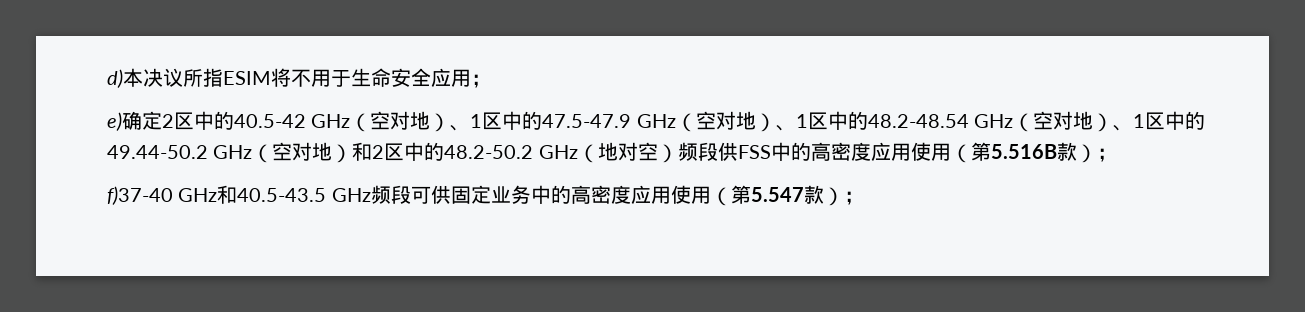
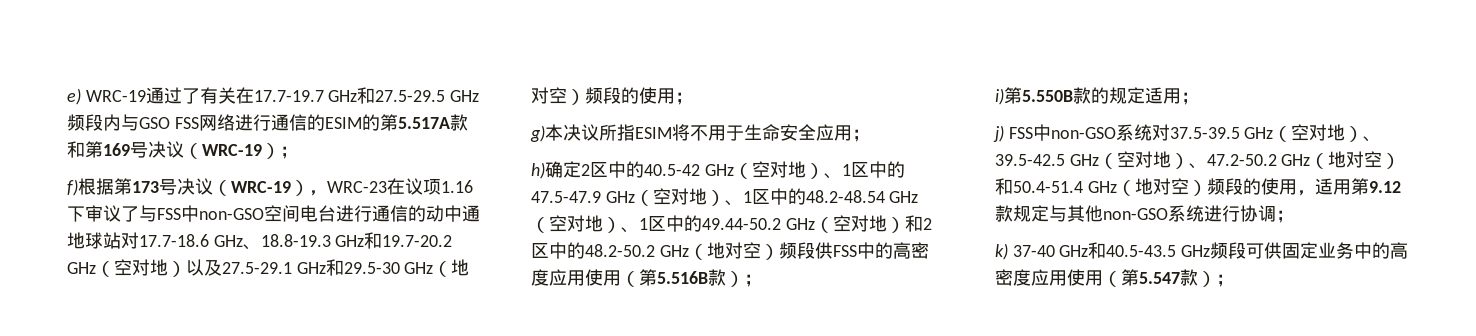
- d)本决议所指ESIM将不用于生命安全应用；
+ e) WRC-19通过了有关在17.7-19.7 GHz和27.5-29.5 GHz频段内与GSO FSS网络进行通信的ESIM的第5.517A款和第169号决议（WRC-19）；
+ f)根据第173号决议（WRC-19），WRC-23在议项1.16下审议了与FSS中non-GSO空间电台进行通信的动中通地球站对17.7-18.6 GHz、18.8-19.3 GHz和19.7-20.2 GHz（空对地）以及27.5-29.1 GHz和29.5-30 GHz（地对空）频段的使用；
+ g)本决议所指ESIM将不用于生命安全应用；
- e)确定2区中的40.5-42 GHz（空对地）、1区中的47.5-47.9 GHz（空对地）、1区中的48.2-48.54 GHz（空对地）、1区中的49.44-50.2 GHz（空对地）和2区中的48.2-50.2 GHz（地对空）频段供FSS中的高密度应用使用（第5.516B款）；
+ h)确定2区中的40.5-42 GHz（空对地）、1区中的47.5-47.9 GHz（空对地）、1区中的48.2-48.54 GHz（空对地）、1区中的49.44-50.2 GHz（空对地）和2区中的48.2-50.2 GHz（地对空）频段供FSS中的高密度应用使用（第5.516B款）；
- f)37-40 GHz和40.5-43.5 GHz频段可供固定业务中的高密度应用使用（第5.547款）；
+ i)第5.550B款的规定适用；
+ j) FSS中non-GSO系统对37.5-39.5 GHz（空对地）、39.5-42.5 GHz（空对地）、47.2-50.2 GHz（地对空）和50.4-51.4 GHz（地对空）频段的使用，适用第9.12款规定与其他non-GSO系统进行协调；
+ k) 37-40 GHz和40.5-43.5 GHz频段可供固定业务中的高密度应用使用（第5.547款）；

